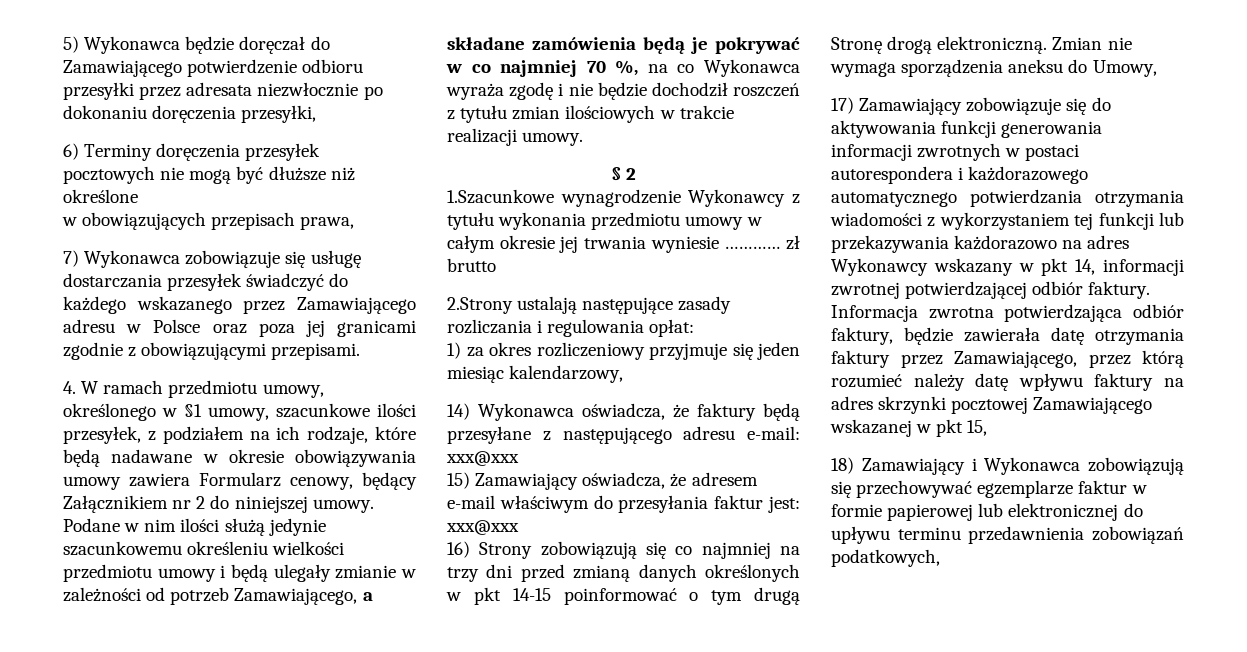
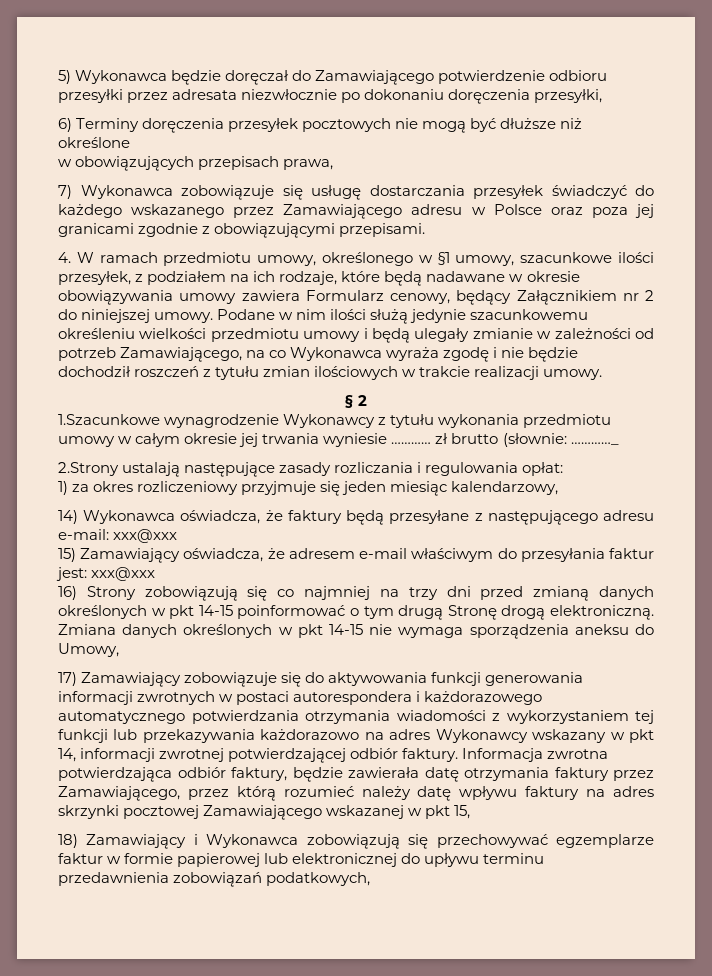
- Podane w nim ilości służą jedynie szacunkowemu określeniu wielkości przedmiotu umowy i będą ulegały zmianie w zależności od potrzeb Zamawiającego, a składane zamówienia będą je pokrywać w co najmniej 70 %, na co Wykonawca wyraża zgodę i nie będzie dochodził roszczeń z tytułu zmian ilościowych w trakcie realizacji umowy.
+ Podane w nim ilości służą jedynie szacunkowemu określeniu wielkości przedmiotu umowy i będą ulegały zmianie w zależności od potrzeb Zamawiającego, na co Wykonawca wyraża zgodę i nie będzie dochodził roszczeń z tytułu zmian ilościowych w trakcie realizacji umowy.
- 1.Szacunkowe wynagrodzenie Wykonawcy z tytułu wykonania przedmiotu umowy w całym okresie jej trwania wyniesie ………… zł brutto
+ 1.Szacunkowe wynagrodzenie Wykonawcy z tytułu wykonania przedmiotu umowy w całym okresie jej trwania wyniesie ………… zł brutto (słownie: …………_
- Zmian nie wymaga sporządzenia aneksu do Umowy,
+ Zmiana danych określonych w pkt 14-15 nie wymaga sporządzenia aneksu do Umowy,

